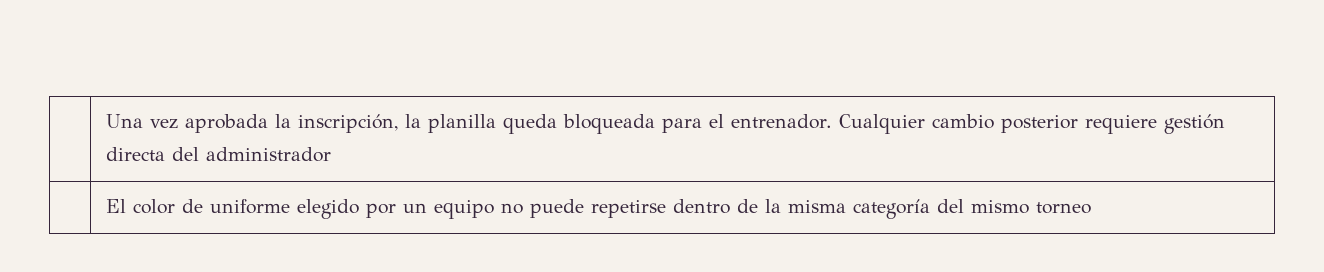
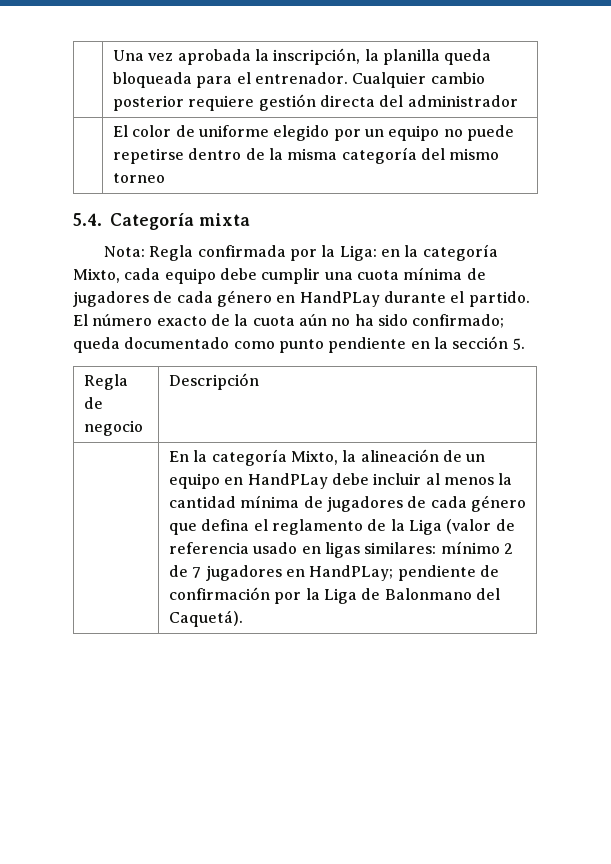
+ 5.4. Categoría mixta
+ Nota: Regla confirmada por la Liga: en la categoría Mixto, cada equipo debe cumplir una cuota mínima de jugadores de cada género en HandPLay durante el partido. El número exacto de la cuota aún no ha sido confirmado; queda documentado como punto pendiente en la sección 5.
+ Regla de negocio | Descripción
+ | En la categoría Mixto, la alineación de un equipo en HandPLay debe incluir al menos la cantidad mínima de jugadores de cada género que defina el reglamento de la Liga (valor de referencia usado en ligas similares: mínimo 2 de 7 jugadores en HandPLay; pendiente de confirmación por la Liga de Balonmano del Caquetá).

